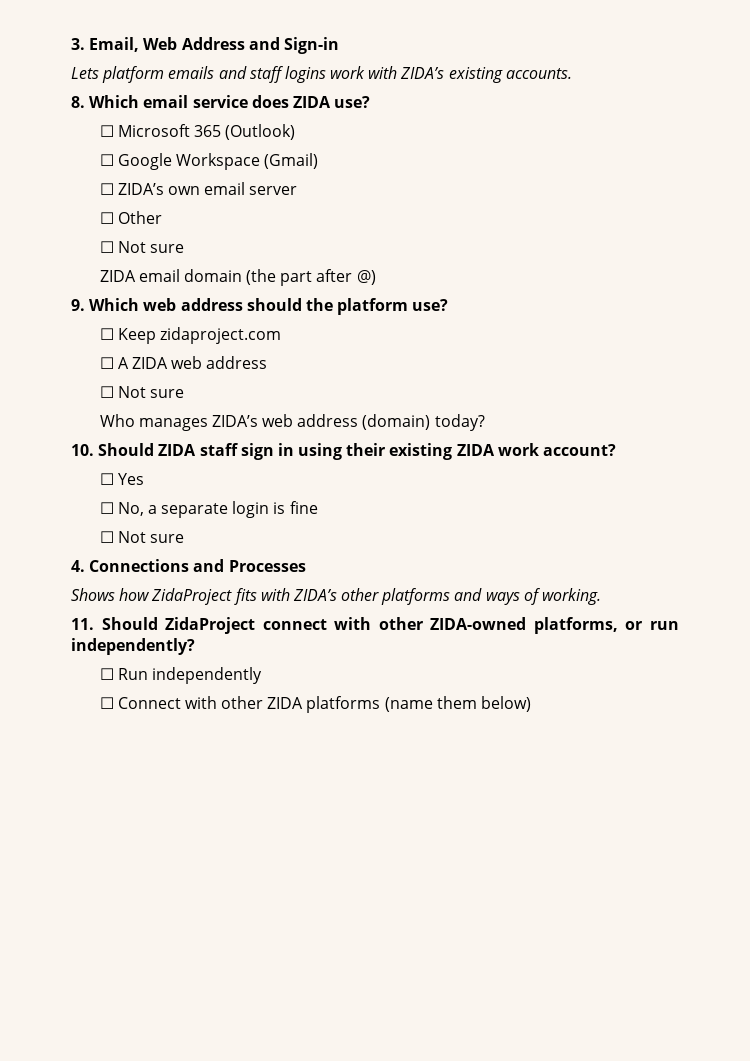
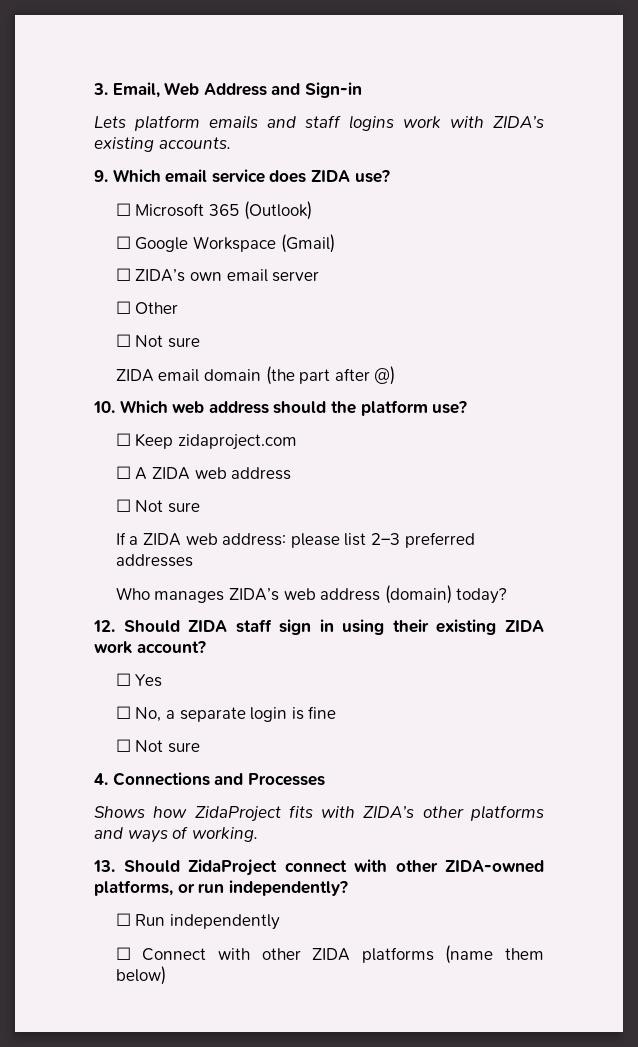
- 8. Which email service does ZIDA use?
+ 9. Which email service does ZIDA use?
- 9. Which web address should the platform use?
+ 10. Which web address should the platform use?
+ If a ZIDA web address: please list 2–3 preferred addresses
- 10. Should ZIDA staff sign in using their existing ZIDA work account?
+ 12. Should ZIDA staff sign in using their existing ZIDA work account?
- 11. Should ZidaProject connect with other ZIDA-owned platforms, or run independently?
+ 13. Should ZidaProject connect with other ZIDA-owned platforms, or run independently?

